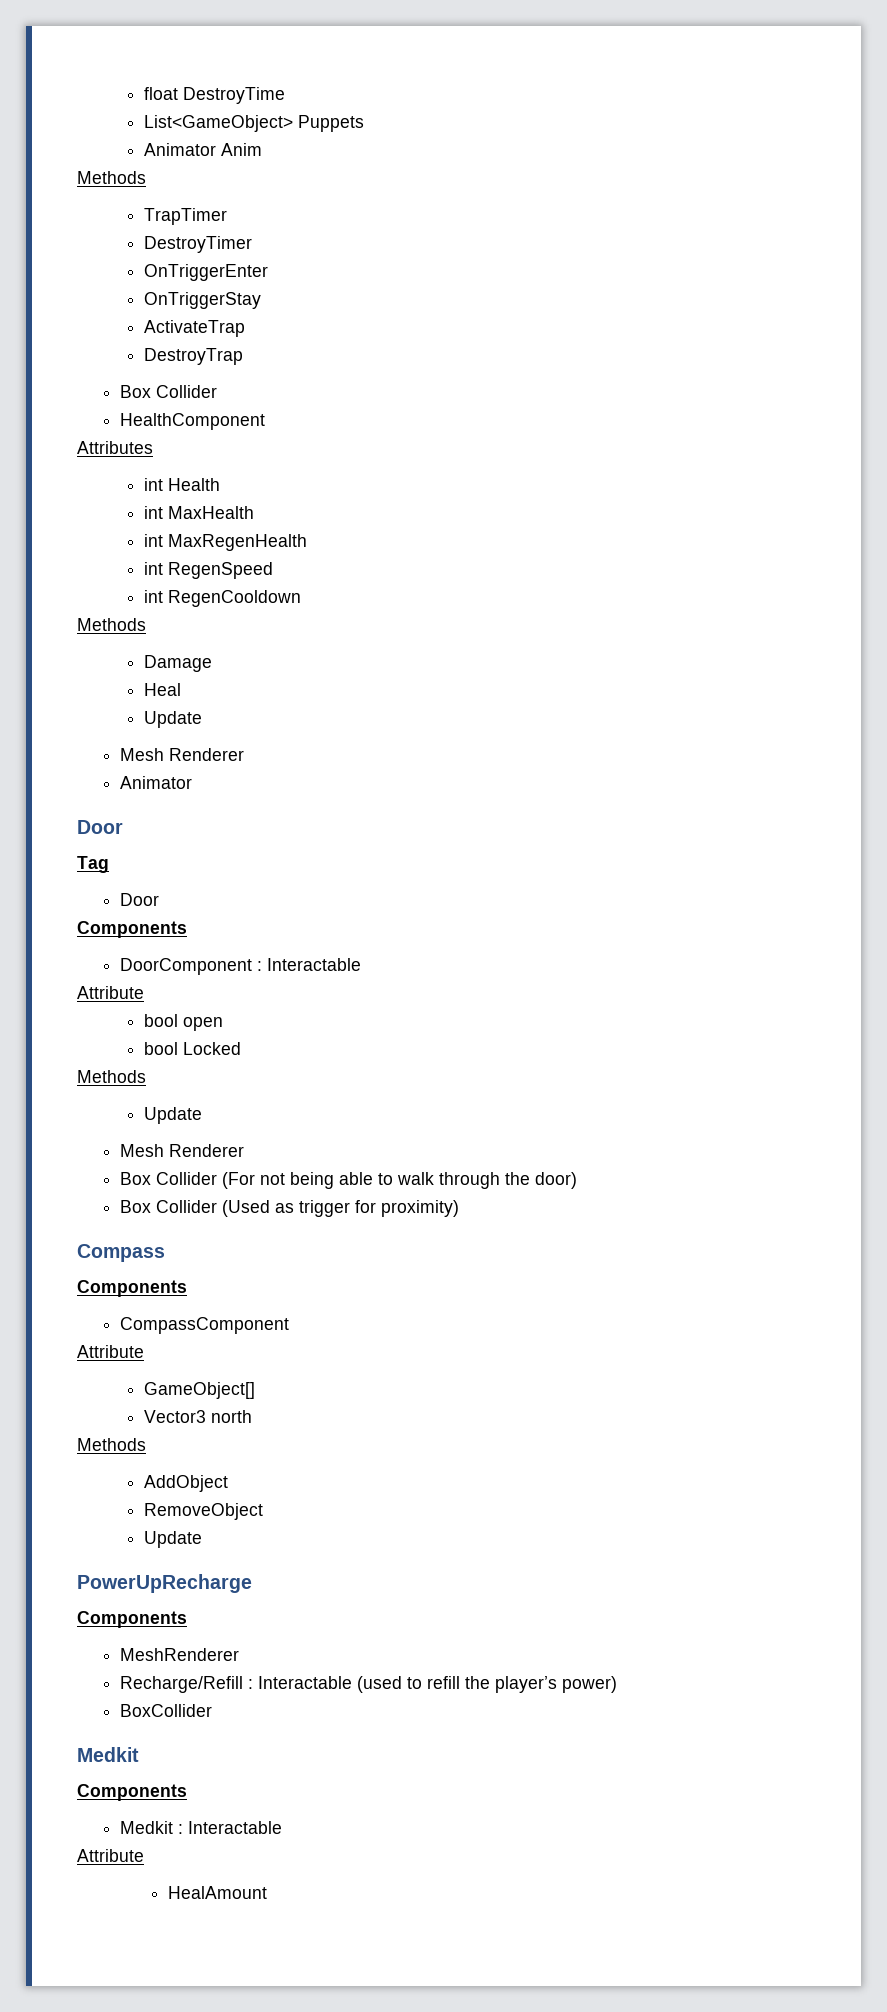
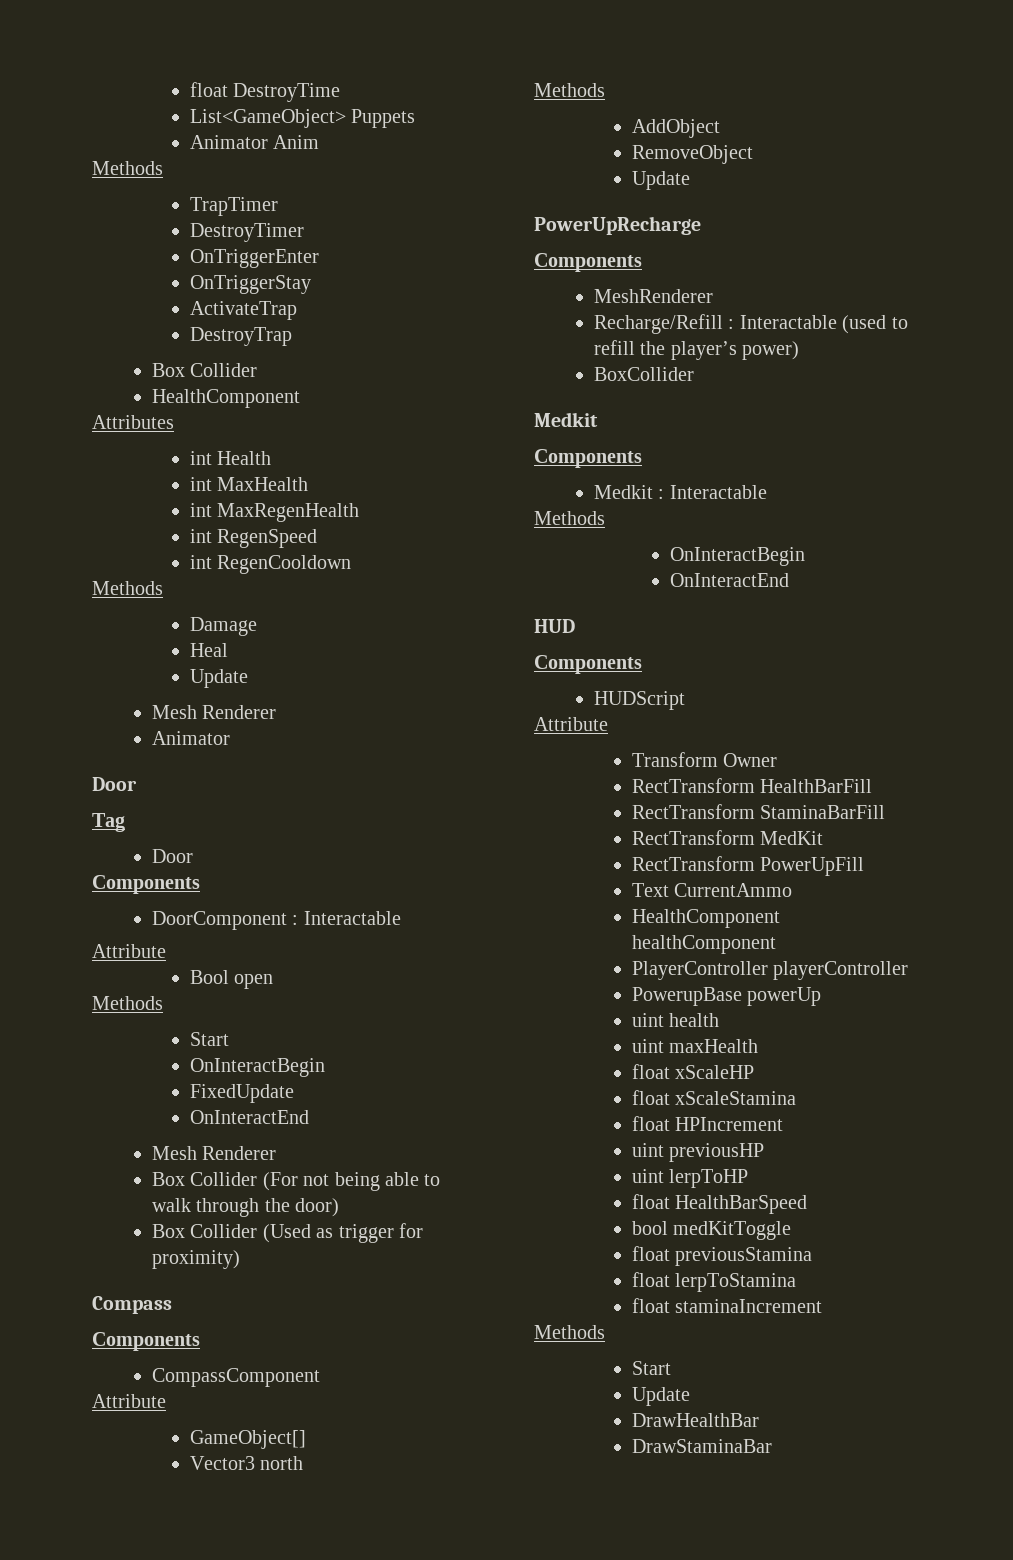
- bool open
- bool Locked
+ Bool open
  Methods
- Update
+ Start
+ OnInteractBegin
+ FixedUpdate
+ OnInteractEnd
  Medkit : Interactable
+ Methods
+ OnInteractBegin
+ OnInteractEnd
+ HUD
+ Components
+ HUDScript
  Attribute
- HealAmount
+ Transform Owner
+ RectTransform HealthBarFill
+ RectTransform StaminaBarFill
+ RectTransform MedKit
+ RectTransform PowerUpFill
+ Text CurrentAmmo
+ HealthComponent healthComponent
+ PlayerController playerController
+ PowerupBase powerUp
+ uint health
+ uint maxHealth
+ float xScaleHP
+ float xScaleStamina
+ float HPIncrement
+ uint previousHP
+ uint lerpToHP
+ float HealthBarSpeed
+ bool medKitToggle
+ float previousStamina
+ float lerpToStamina
+ float staminaIncrement
+ Methods
+ Start
+ Update
+ DrawHealthBar
+ DrawStaminaBar

